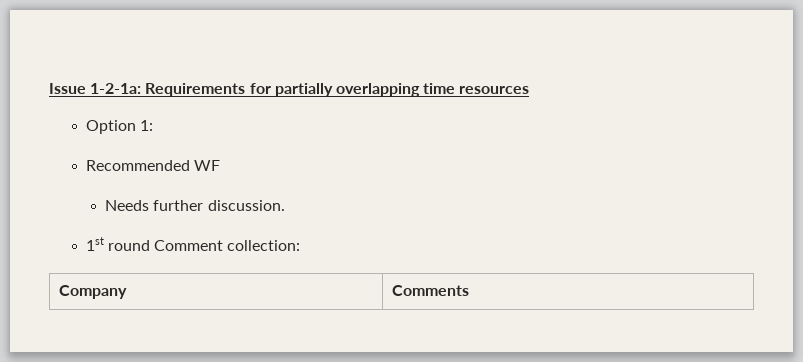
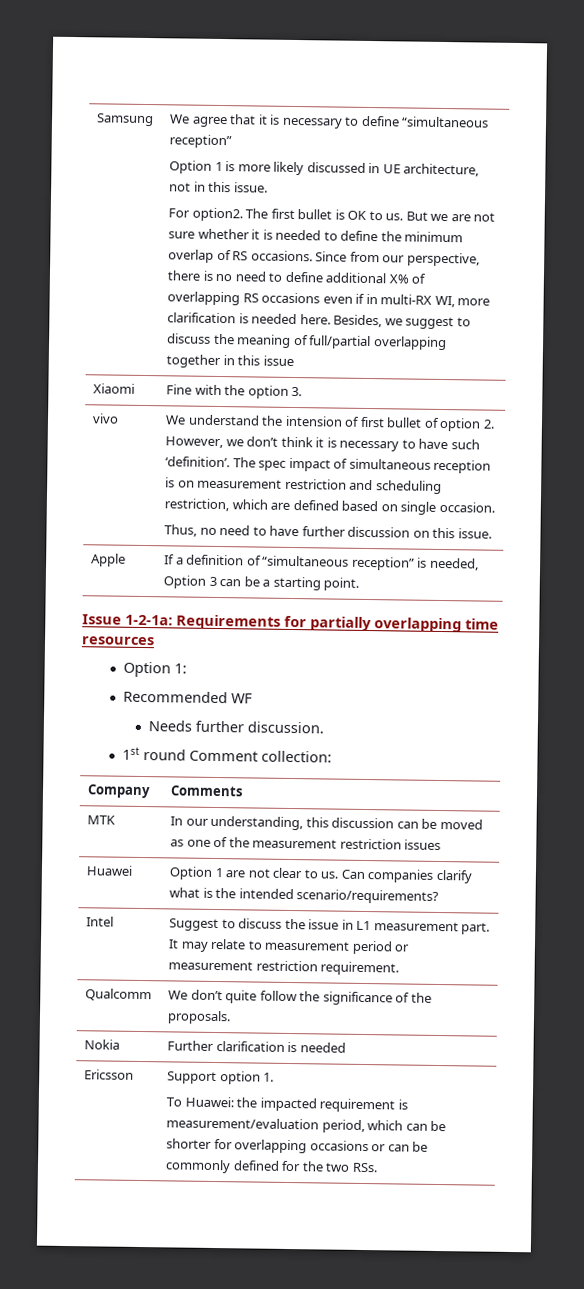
+ Samsung | We agree that it is necessary to define “simultaneous reception”
+ Option 1 is more likely discussed in UE architecture, not in this issue.
+ For option2. The first bullet is OK to us. But we are not sure whether it is needed to define the minimum overlap of RS occasions. Since from our perspective, there is no need to define additional X% of overlapping RS occasions even if in multi-RX WI, more clarification is needed here. Besides, we suggest to discuss the meaning of full/partial overlapping together in this issue
+ Xiaomi | Fine with the option 3.
+ vivo | We understand the intension of first bullet of option 2. However, we don’t think it is necessary to have such ‘definition’. The spec impact of simultaneous reception is on measurement restriction and scheduling restriction, which are defined based on single occasion.
+ Thus, no need to have further discussion on this issue.
+ Apple | If a definition of “simultaneous reception” is needed, Option 3 can be a starting point.
+ MTK | In our understanding, this discussion can be moved as one of the measurement restriction issues
+ Huawei | Option 1 are not clear to us. Can companies clarify what is the intended scenario/requirements?
+ Intel | Suggest to discuss the issue in L1 measurement part. It may relate to measurement period or measurement restriction requirement.
+ Qualcomm | We don’t quite follow the significance of the proposals.
+ Nokia | Further clarification is needed
+ Ericsson | Support option 1.
+ To Huawei: the impacted requirement is measurement/evaluation period, which can be shorter for overlapping occasions or can be commonly defined for the two RSs.

